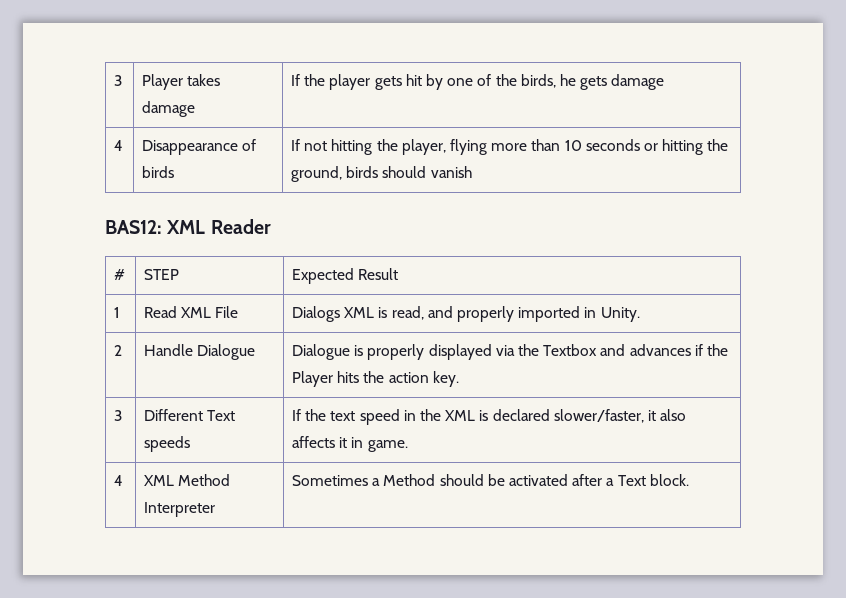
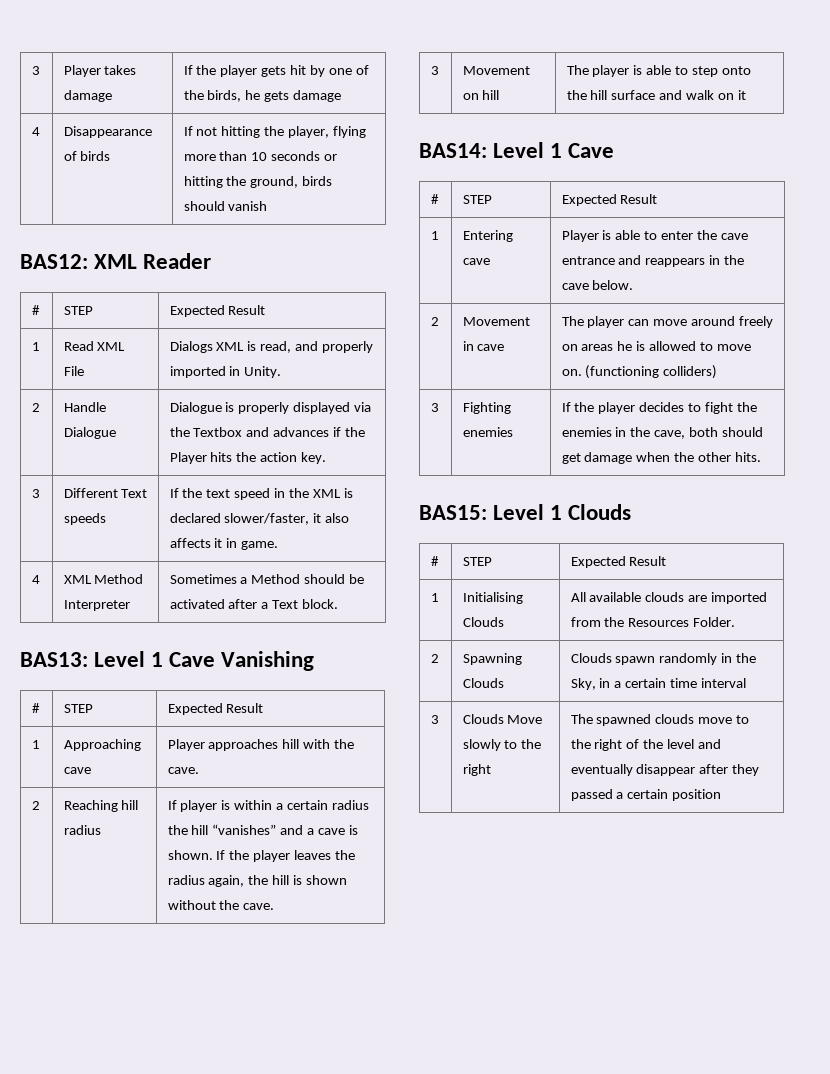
+ BAS13: Level 1 Cave Vanishing
+ # | STEP | Expected Result
+ 1 | Approaching cave | Player approaches hill with the cave.
+ 2 | Reaching hill radius | If player is within a certain radius the hill “vanishes” and a cave is shown. If the player leaves the radius again, the hill is shown without the cave.
+ 3 | Movement on hill | The player is able to step onto the hill surface and walk on it
+ BAS14: Level 1 Cave
+ # | STEP | Expected Result
+ 1 | Entering cave | Player is able to enter the cave entrance and reappears in the cave below.
+ 2 | Movement in cave | The player can move around freely on areas he is allowed to move on. (functioning colliders)
+ 3 | Fighting enemies | If the player decides to fight the enemies in the cave, both should get damage when the other hits.
+ BAS15: Level 1 Clouds
+ # | STEP | Expected Result
+ 1 | Initialising Clouds | All available clouds are imported from the Resources Folder.
+ 2 | Spawning Clouds | Clouds spawn randomly in the Sky, in a certain time interval
+ 3 | Clouds Move slowly to the right | The spawned clouds move to the right of the level and eventually disappear after they passed a certain position

